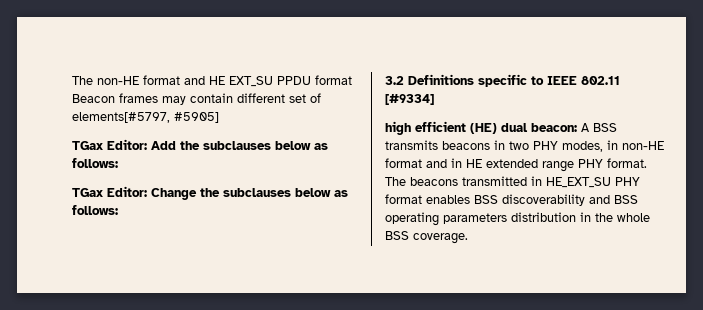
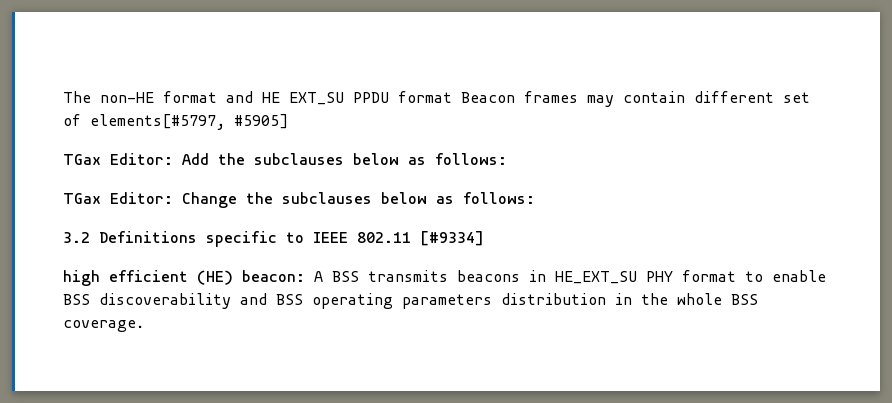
- high efficient (HE) dual beacon: A BSS transmits beacons in two PHY modes, in non-HE format and in HE extended range PHY format. The beacons transmitted in HE_EXT_SU PHY format enables BSS discoverability and BSS operating parameters distribution in the whole BSS coverage.
+ high efficient (HE) beacon: A BSS transmits beacons in HE_EXT_SU PHY format to enable BSS discoverability and BSS operating parameters distribution in the whole BSS coverage.

